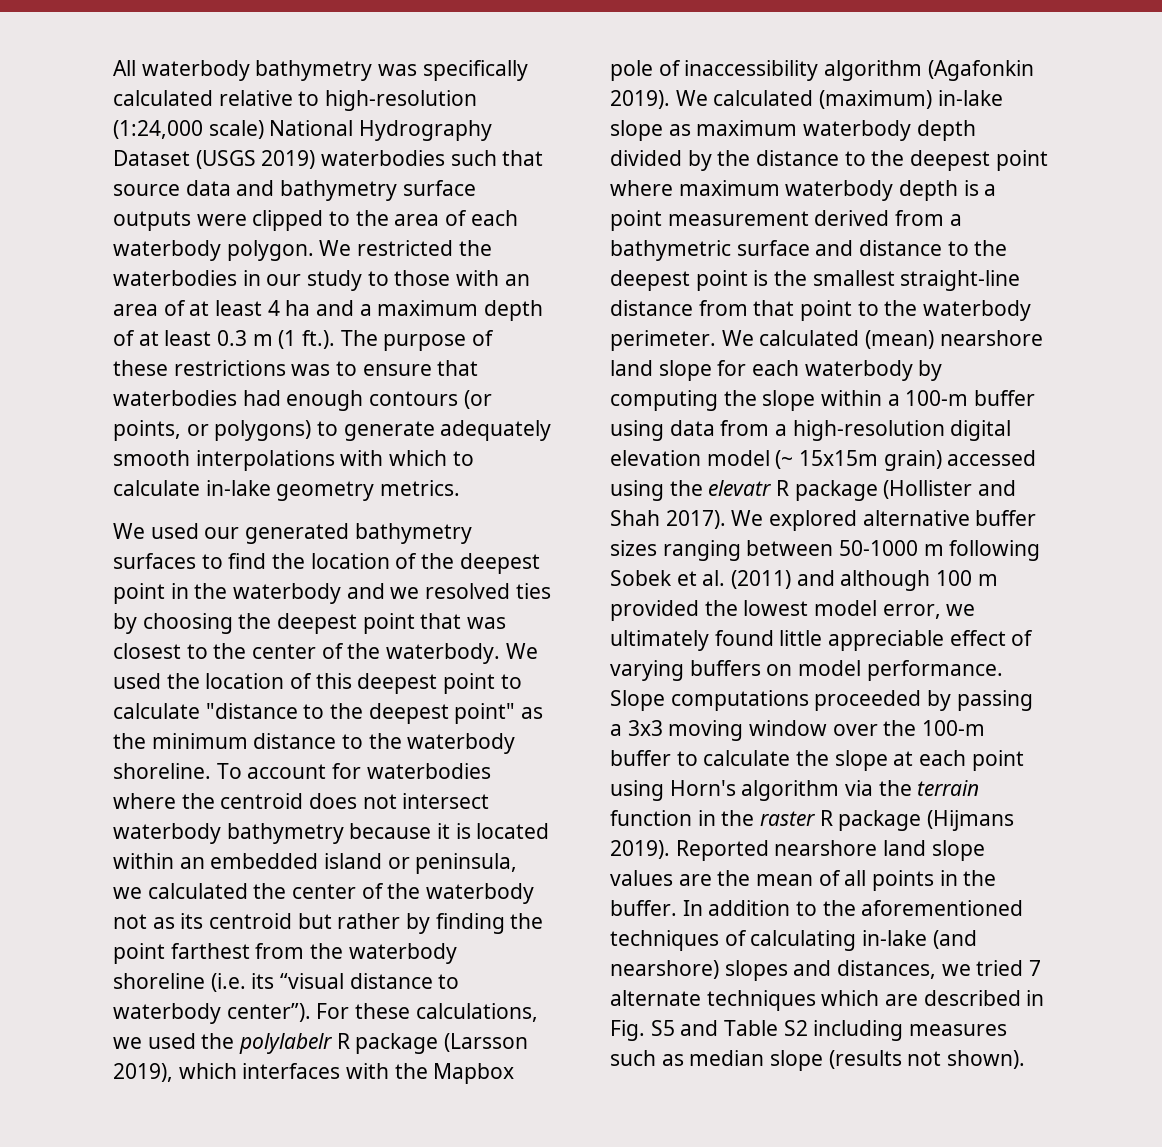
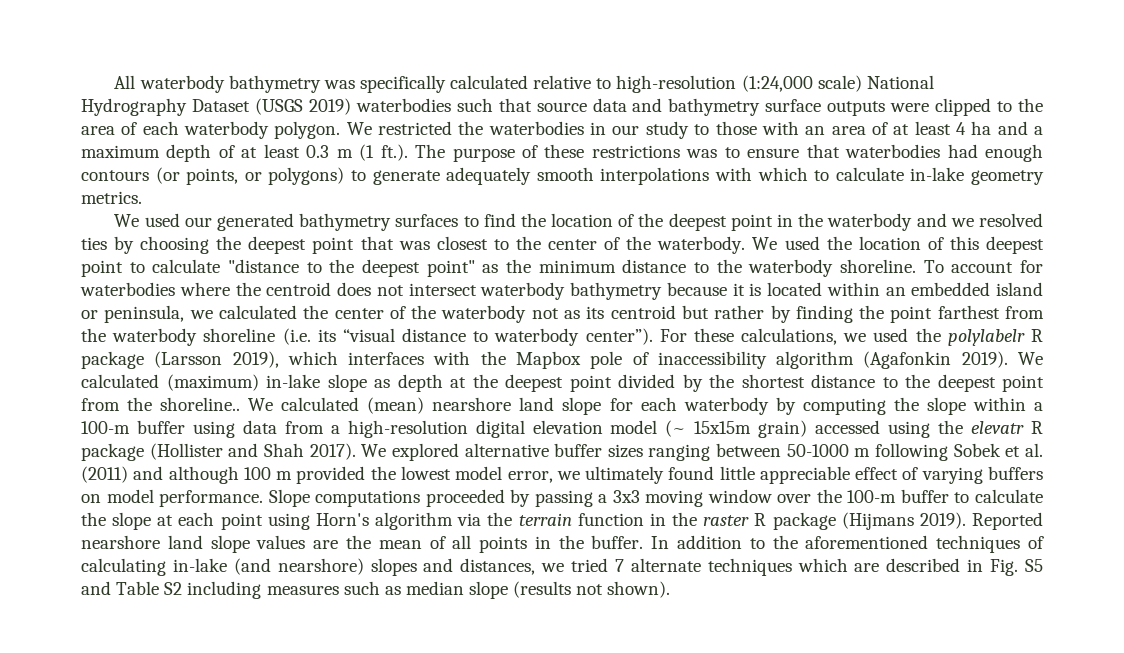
- We calculated (maximum) in-lake slope as maximum waterbody depth divided by the distance to the deepest point where maximum waterbody depth is a point measurement derived from a bathymetric surface and distance to the deepest point is the smallest straight-line distance from that point to the waterbody perimeter.
+ We calculated (maximum) in-lake slope as depth at the deepest point divided by the shortest distance to the deepest point from the shoreline..

